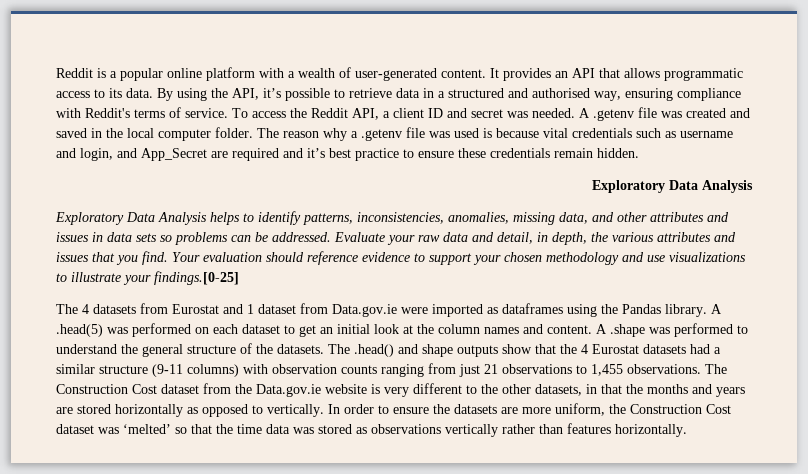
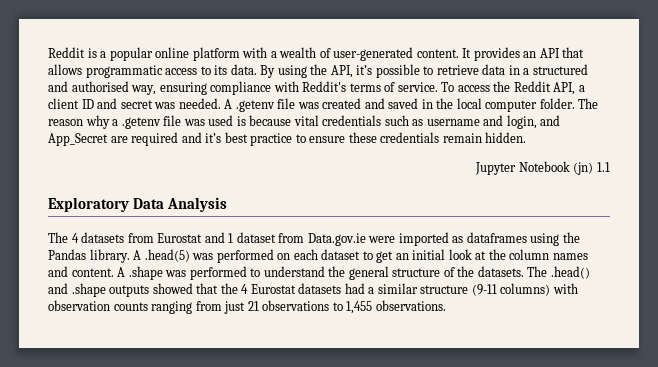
  The reason why a .getenv file was used is because vital credentials such as username and login, and App_Secret are required and it’s best practice to ensure these credentials remain hidden.
+ Jupyter Notebook (jn) 1.1
  Exploratory Data Analysis
- Exploratory Data Analysis helps to identify patterns, inconsistencies, anomalies, missing data, and other attributes and issues in data sets so problems can be addressed. Evaluate your raw data and detail, in depth, the various attributes and issues that you find. Your evaluation should reference evidence to support your chosen methodology and use visualizations to illustrate your findings.[0-25]
- The .head() and shape outputs show that the 4 Eurostat datasets had a similar structure (9-11 columns) with observation counts ranging from just 21 observations to 1,455 observations. The Construction Cost dataset from the Data.gov.ie website is very different to the other datasets, in that the months and years are stored horizontally as opposed to vertically. In order to ensure the datasets are more uniform, the Construction Cost dataset was ‘melted’ so that the time data was stored as observations vertically rather than features horizontally.
+ The .head() and .shape outputs showed that the 4 Eurostat datasets had a similar structure (9-11 columns) with observation counts ranging from just 21 observations to 1,455 observations.

